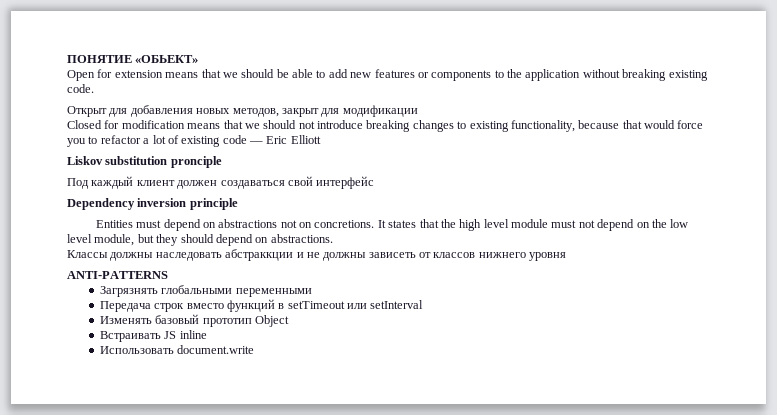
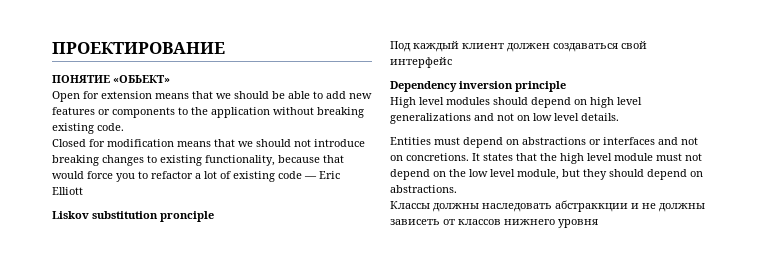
+ ПРОЕКТИРОВАНИЕ
- Открыт для добавления новых методов, закрыт для модификации
+ High level modules should depend on high level generalizations and not on low level details.
- Entities must depend on abstractions not on concretions.
+ Entities must depend on abstractions or interfaces and not on concretions.
- ANTI-PATTERNS
- Загрязнять глобальными переменными
- Передача строк вместо функций в setTimeout или setInterval
- Изменять базовый прототип Object
- Встраивать JS inline
- Использовать document.write

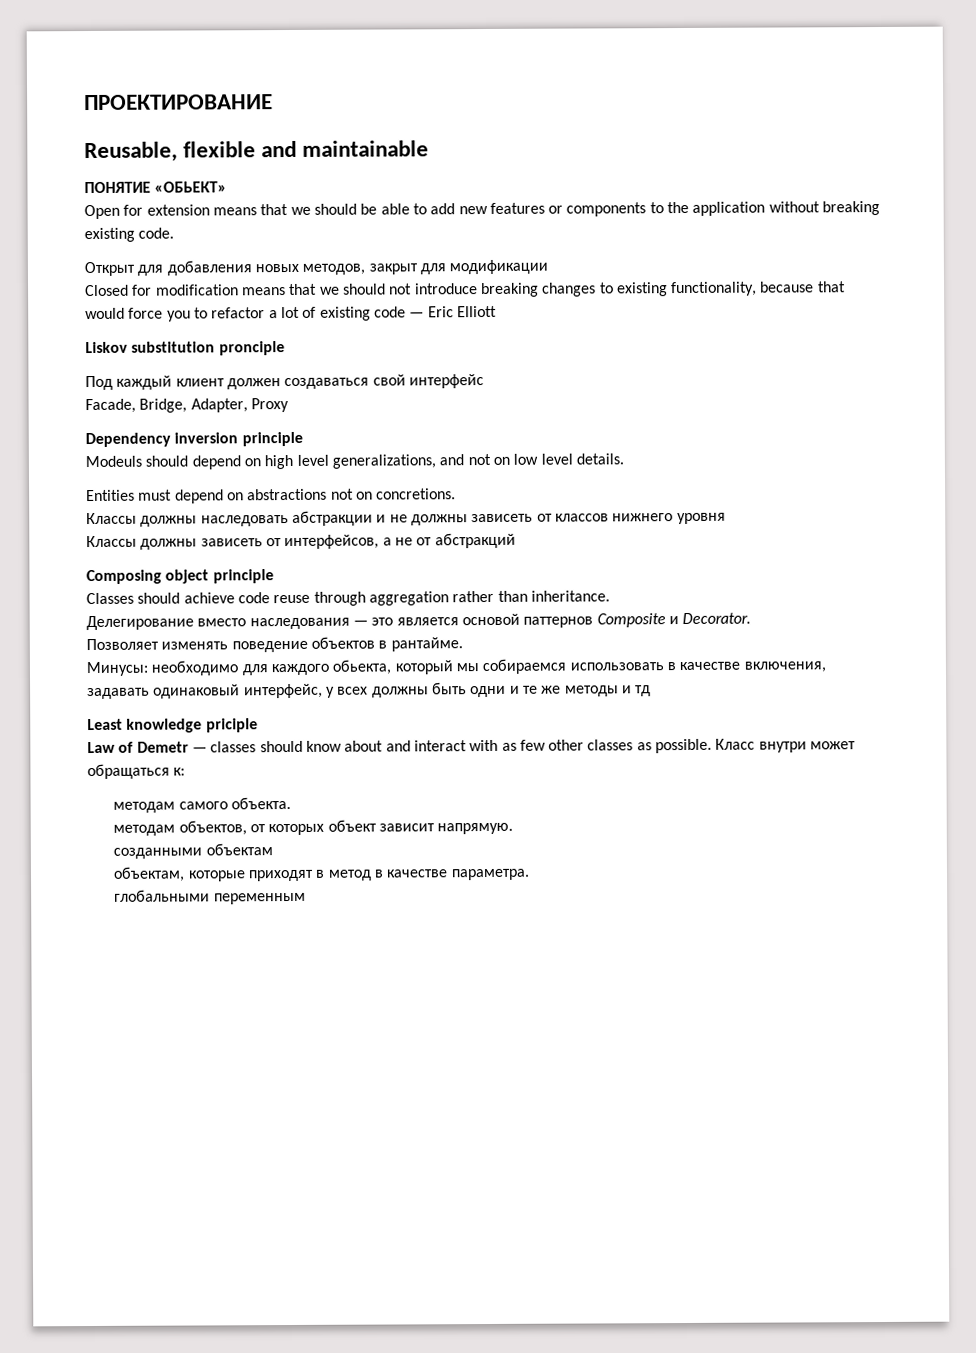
+ Reusable, flexible and maintainable
+ Открыт для добавления новых методов, закрыт для модификации
+ Facade, Bridge, Adapter, Proxy
- High level modules should depend on high level generalizations and not on low level details.
+ Modeuls should depend on high level generalizations, and not on low level details.
- Entities must depend on abstractions or interfaces and not on concretions. It states that the high level module must not depend on the low level module, but they should depend on abstractions.
+ Entities must depend on abstractions not on concretions.
- Классы должны наследовать абстраккции и не должны зависеть от классов нижнего уровня
+ Классы должны наследовать абстракции и не должны зависеть от классов нижнего уровня
+ Классы должны зависеть от интерфейсов, а не от абстракций
+ Composing object principle
+ Classes should achieve code reuse through aggregation rather than inheritance.
+ Делегирование вместо наследования — это является основой паттернов Composite и Decorator.
+ Позволяет изменять поведение объектов в рантайме.
+ Минусы: необходимо для каждого обьекта, который мы собираемся использовать в качестве включения, задавать одинаковый интерфейс, у всех должны быть одни и те же методы и тд
+ Least knowledge priciple
+ Law of Demetr — classes should know about and interact with as few other classes as possible. Класс внутри может обращаться к:
+ методам самого объекта.
+ методам объектов, от которых объект зависит напрямую.
+ созданными объектам
+ объектам, которые приходят в метод в качестве параметра.
+ глобальными переменным

